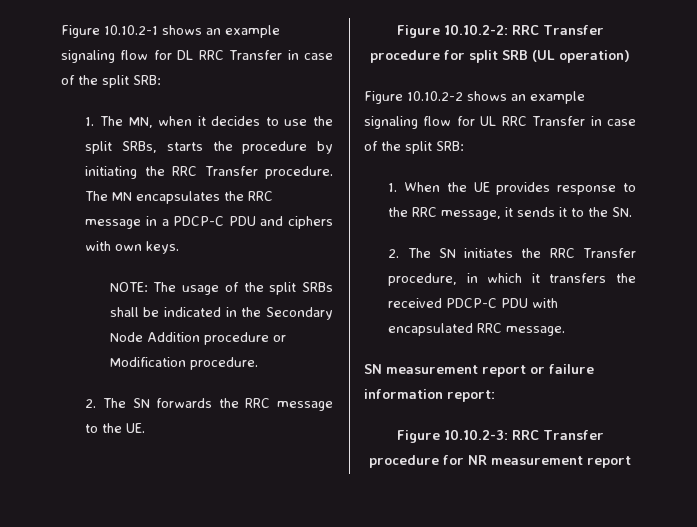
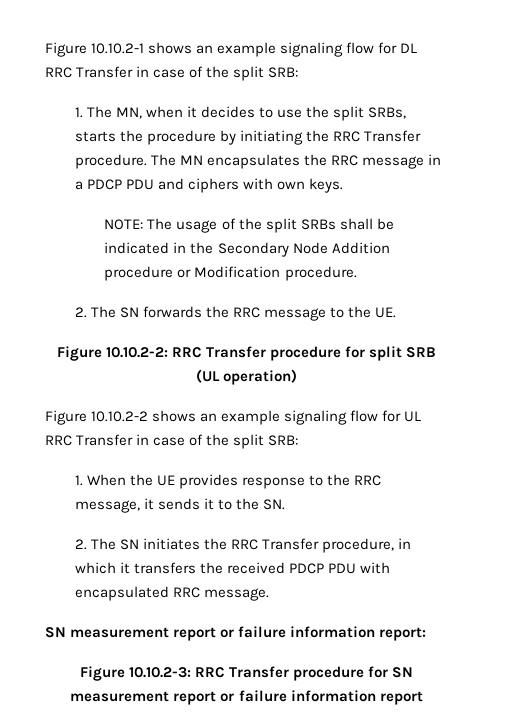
- The MN encapsulates the RRC message in a PDCP-C PDU and ciphers with own keys.
+ The MN encapsulates the RRC message in a PDCP PDU and ciphers with own keys.
- 2. The SN initiates the RRC Transfer procedure, in which it transfers the received PDCP-C PDU with encapsulated RRC message.
+ 2. The SN initiates the RRC Transfer procedure, in which it transfers the received PDCP PDU with encapsulated RRC message.
- Figure 10.10.2-3: RRC Transfer procedure for NR measurement report
+ Figure 10.10.2-3: RRC Transfer procedure for SN measurement report or failure information report

